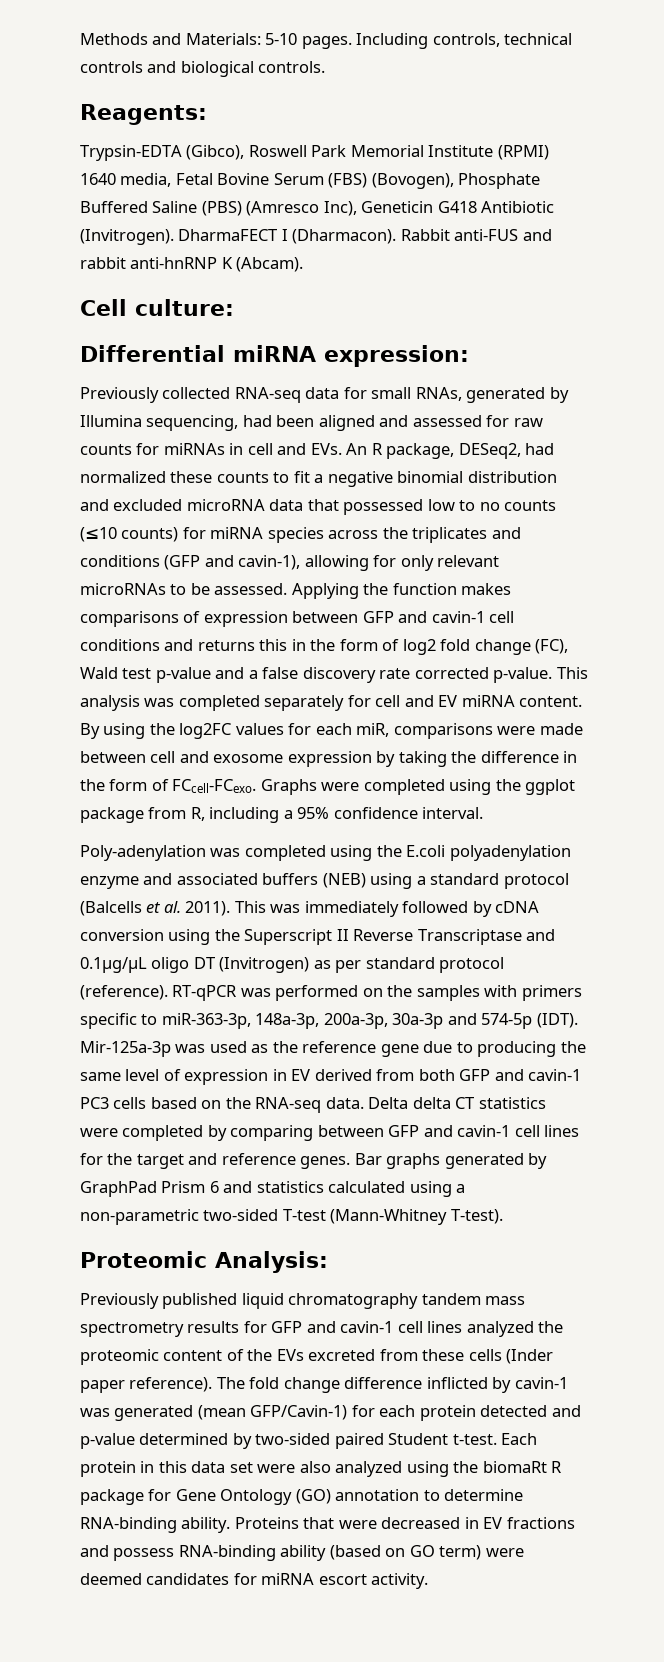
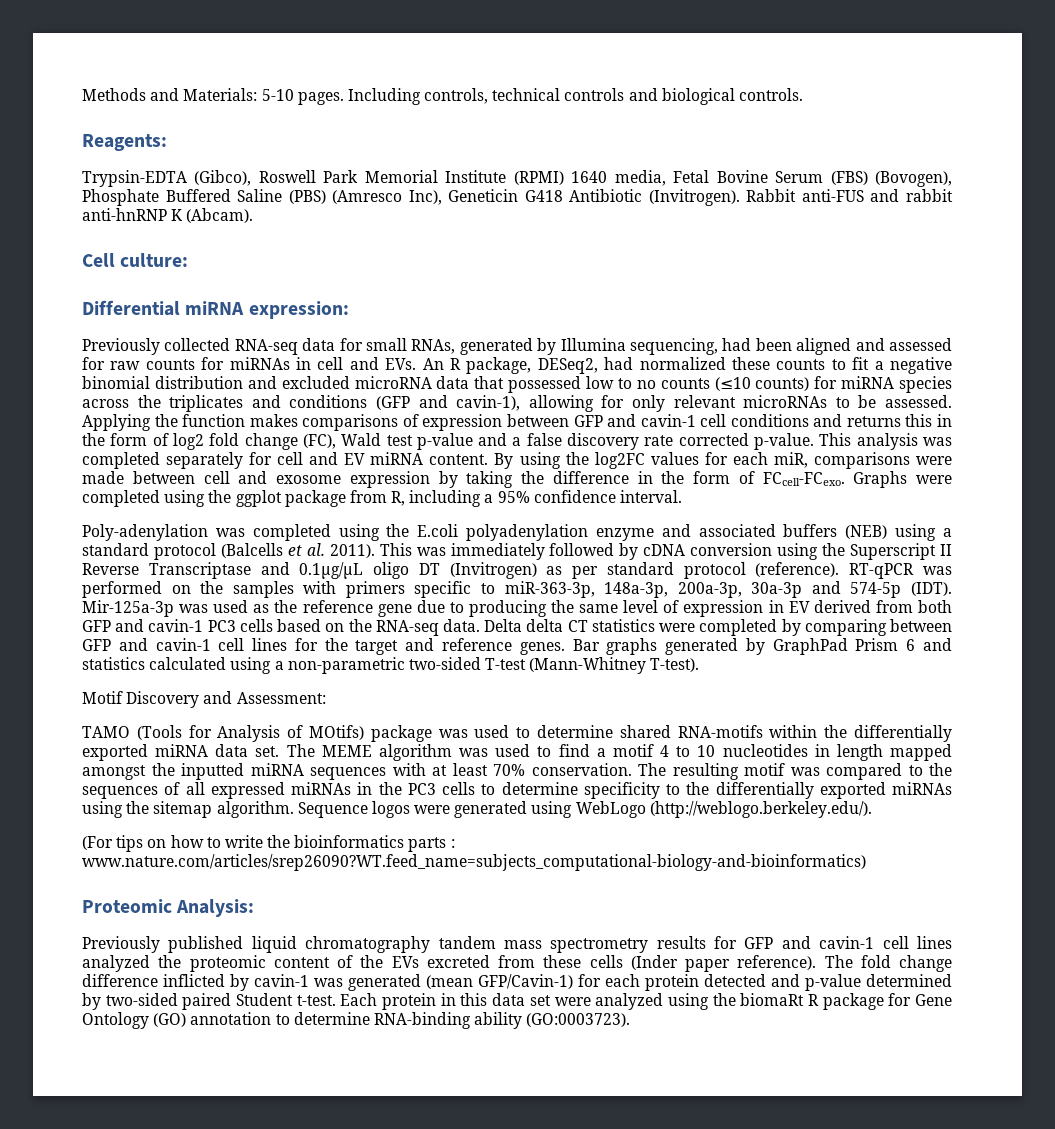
- DharmaFECT I (Dharmacon).
+ Motif Discovery and Assessment:
+ TAMO (Tools for Analysis of MOtifs) package was used to determine shared RNA-motifs within the differentially exported miRNA data set. The MEME algorithm was used to find a motif 4 to 10 nucleotides in length mapped amongst the inputted miRNA sequences with at least 70% conservation. The resulting motif was compared to the sequences of all expressed miRNAs in the PC3 cells to determine specificity to the differentially exported miRNAs using the sitemap algorithm. Sequence logos were generated using WebLogo (http://weblogo.berkeley.edu/).
+ (For tips on how to write the bioinformatics parts : www.nature.com/articles/srep26090?WT.feed_name=subjects_computational-biology-and-bioinformatics)
- Each protein in this data set were also analyzed using the biomaRt R package for Gene Ontology (GO) annotation to determine RNA-binding ability. Proteins that were decreased in EV fractions and possess RNA-binding ability (based on GO term) were deemed candidates for miRNA escort activity.
+ Each protein in this data set were analyzed using the biomaRt R package for Gene Ontology (GO) annotation to determine RNA-binding ability (GO:0003723).

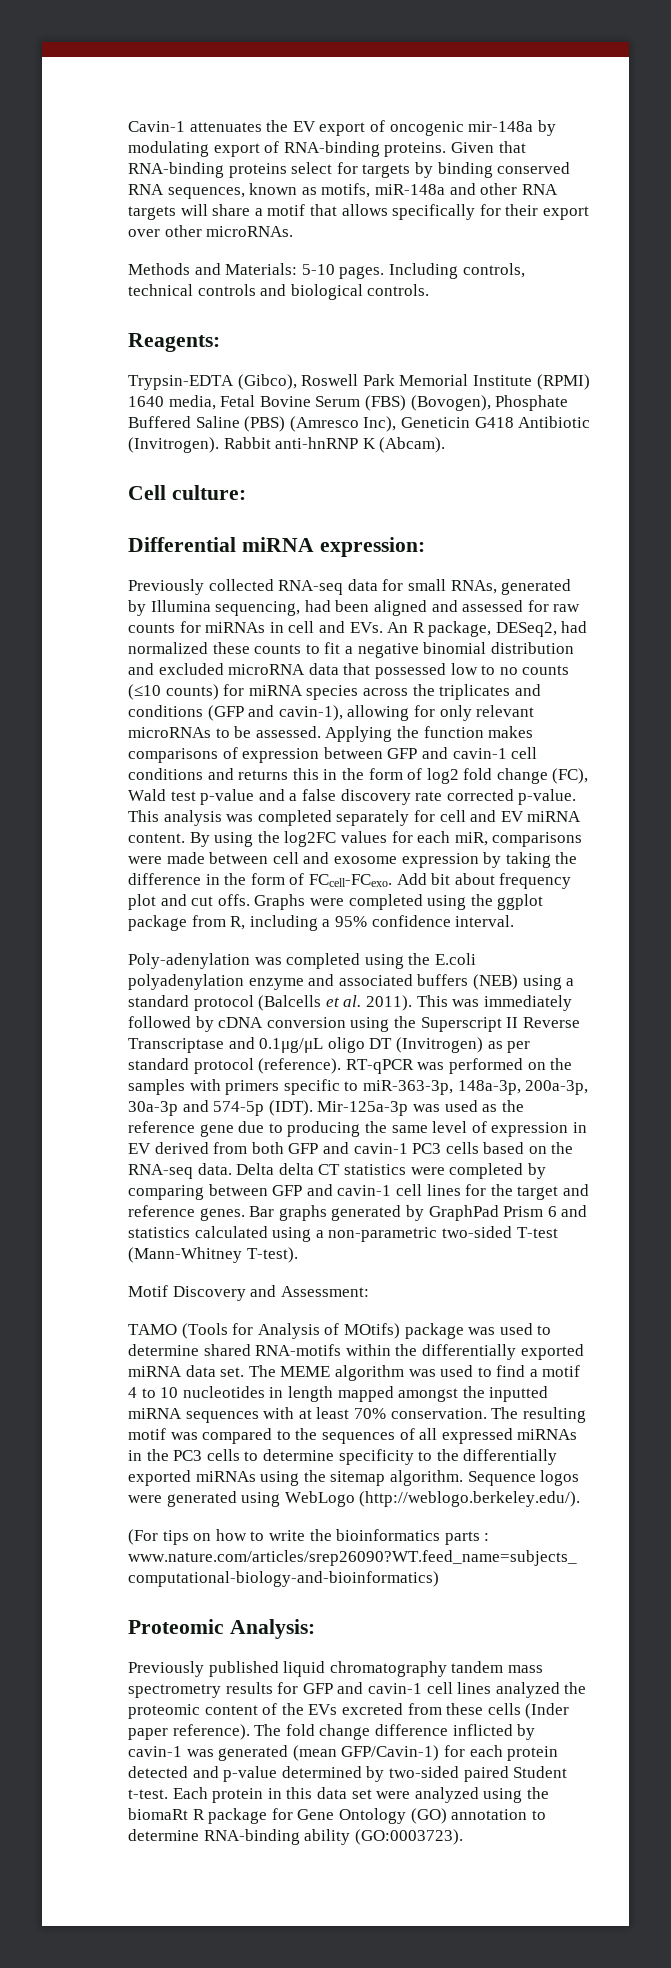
+ Cavin-1 attenuates the EV export of oncogenic mir-148a by modulating export of RNA-binding proteins. Given that RNA-binding proteins select for targets by binding conserved RNA sequences, known as motifs, miR-148a and other RNA targets will share a motif that allows specifically for their export over other microRNAs.
- Rabbit anti-FUS and rabbit anti-hnRNP K (Abcam).
+ Rabbit anti-hnRNP K (Abcam).
+ Add bit about frequency plot and cut offs.

